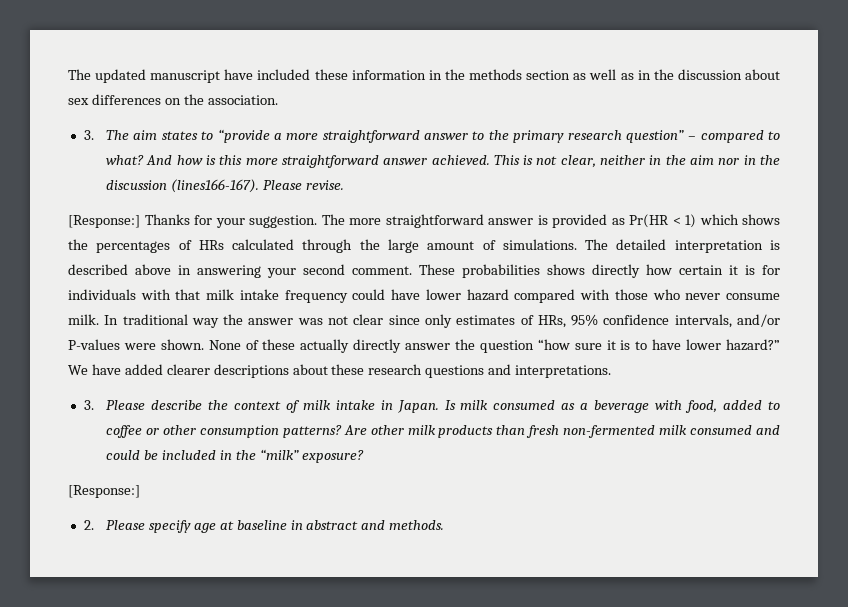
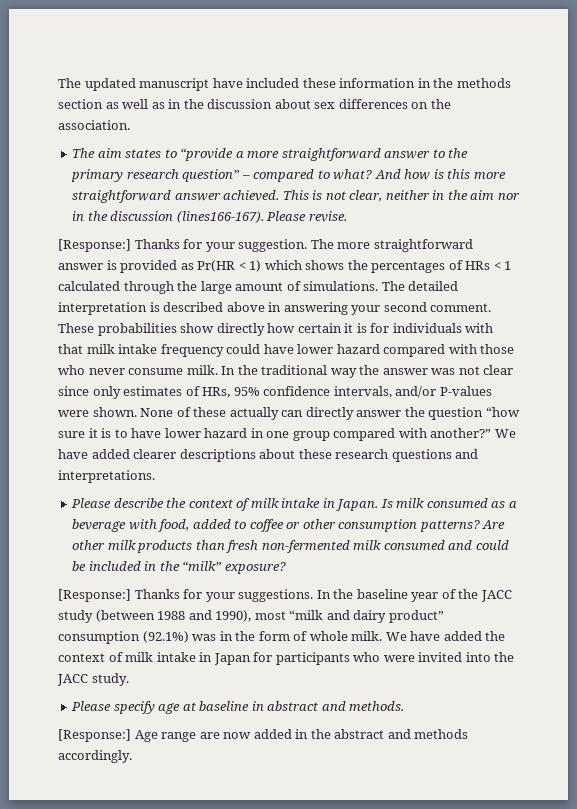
- 3. The aim states to “provide a more straightforward answer to the primary research question” – compared to what?
+ The aim states to “provide a more straightforward answer to the primary research question” – compared to what?
- The more straightforward answer is provided as Pr(HR < 1) which shows the percentages of HRs calculated through the large amount of simulations.
+ The more straightforward answer is provided as Pr(HR < 1) which shows the percentages of HRs < 1 calculated through the large amount of simulations.
- These probabilities shows directly how certain it is for individuals with that milk intake frequency could have lower hazard compared with those who never consume milk.
+ These probabilities show directly how certain it is for individuals with that milk intake frequency could have lower hazard compared with those who never consume milk.
- In traditional way the answer was not clear since only estimates of HRs, 95% confidence intervals, and/or P-values were shown.
+ In the traditional way the answer was not clear since only estimates of HRs, 95% confidence intervals, and/or P-values were shown.
- None of these actually directly answer the question “how sure it is to have lower hazard?”
+ None of these actually can directly answer the question “how sure it is to have lower hazard in one group compared with another?”
- 3. Please describe the context of milk intake in Japan.
+ Please describe the context of milk intake in Japan.
  Are other milk products than fresh non-fermented milk consumed and could be included in the “milk” exposure?
- [Response:]
- 2. Please specify age at baseline in abstract and methods.
+ [Response:] Thanks for your suggestions. In the baseline year of the JACC study (between 1988 and 1990), most “milk and dairy product” consumption (92.1%) was in the form of whole milk. We have added the context of milk intake in Japan for participants who were invited into the JACC study.
+ Please specify age at baseline in abstract and methods.
+ [Response:] Age range are now added in the abstract and methods accordingly.

